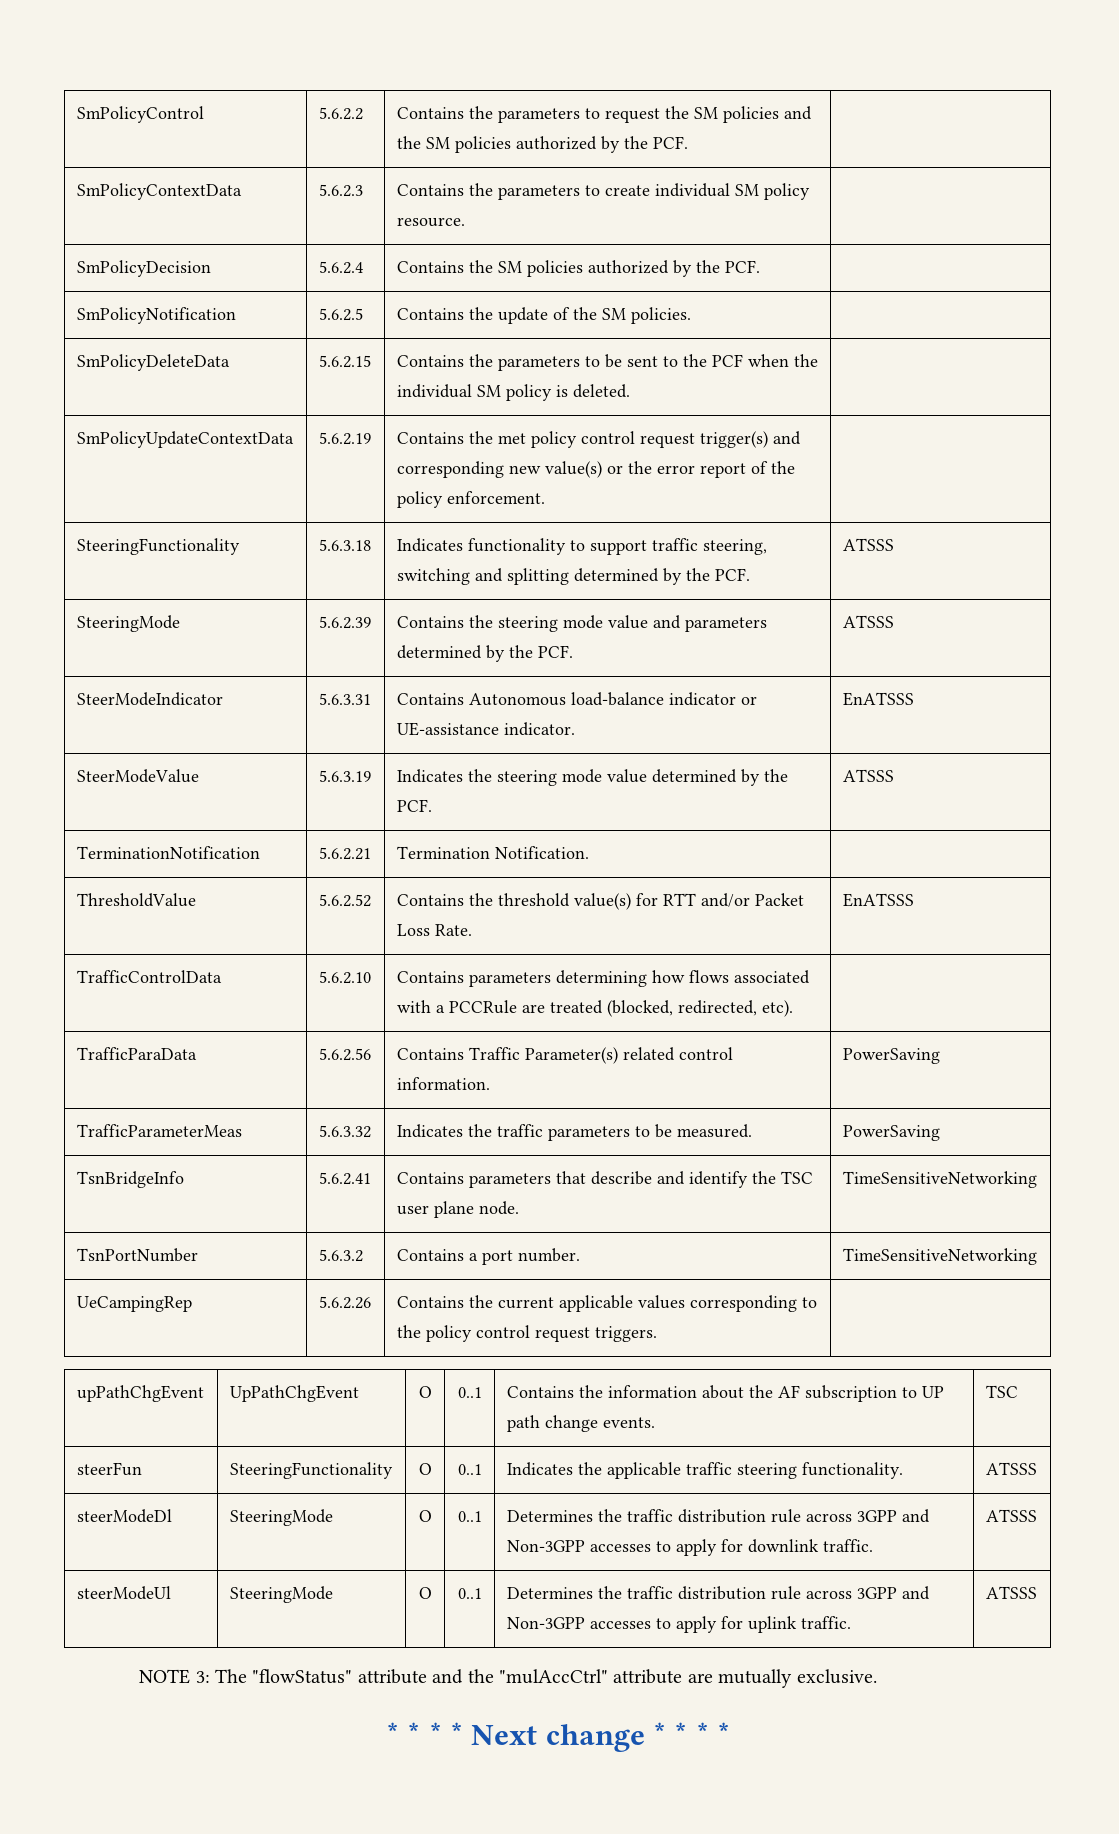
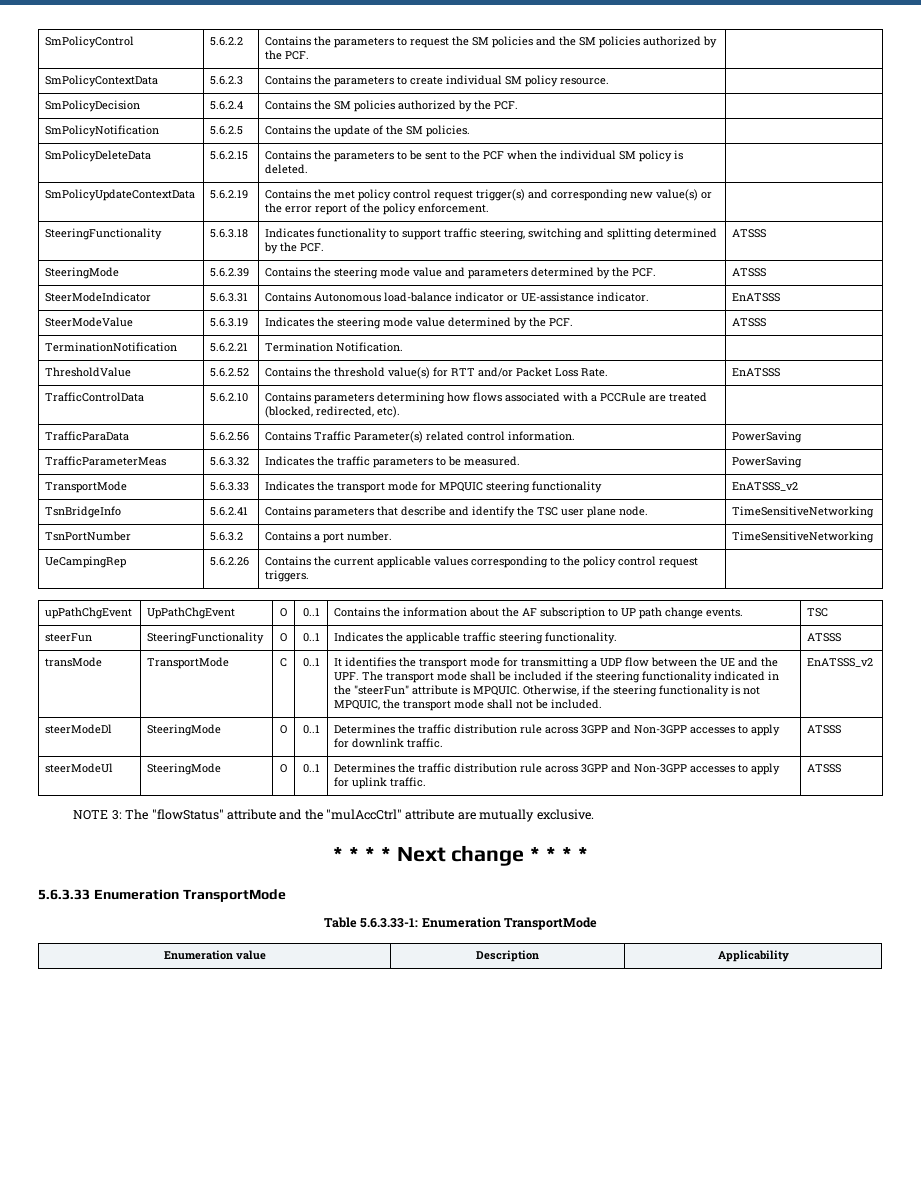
+ TransportMode | 5.6.3.33 | Indicates the transport mode for MPQUIC steering functionality | EnATSSS_v2
+ transMode | TransportMode | C | 0..1 | It identifies the transport mode for transmitting a UDP flow between the UE and the UPF. The transport mode shall be included if the steering functionality indicated in the "steerFun" attribute is MPQUIC. Otherwise, if the steering functionality is not MPQUIC, the transport mode shall not be included. | EnATSSS_v2
+ 5.6.3.33 Enumeration TransportMode
+ Table 5.6.3.33-1: Enumeration TransportMode
+ Enumeration value | Description | Applicability

